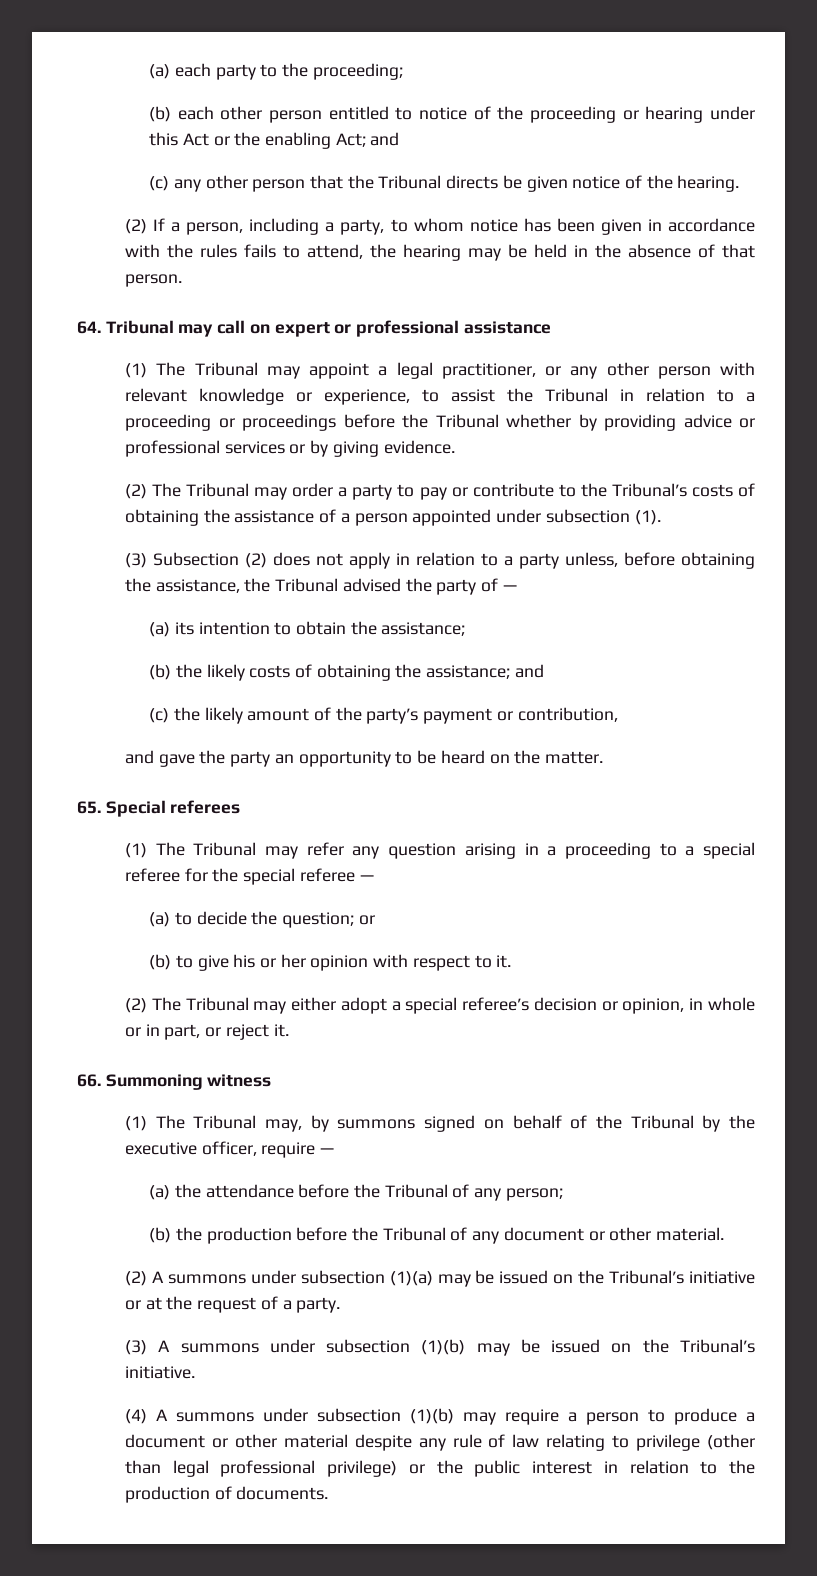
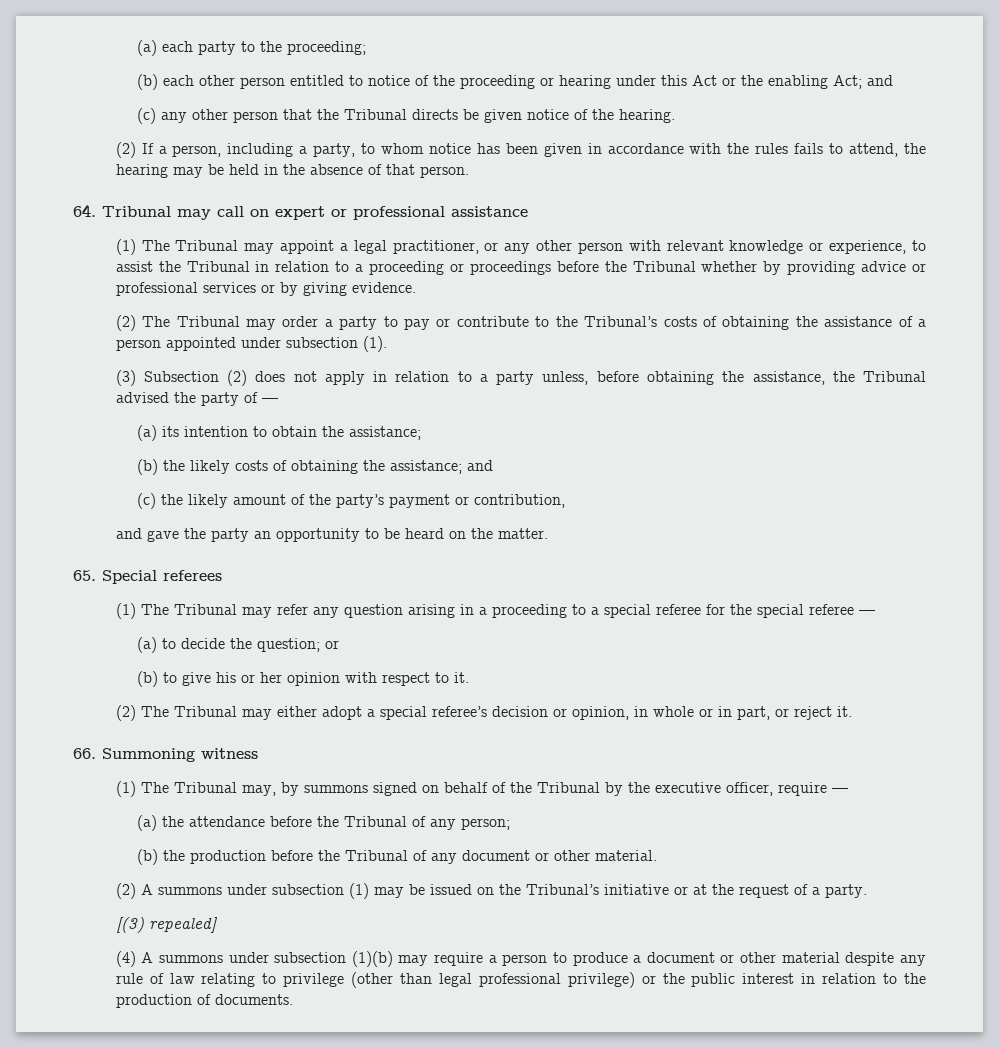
- (2) A summons under subsection (1)(a) may be issued on the Tribunal’s initiative or at the request of a party.
+ (2) A summons under subsection (1) may be issued on the Tribunal’s initiative or at the request of a party.
- (3) A summons under subsection (1)(b) may be issued on the Tribunal’s initiative.
+ [(3) repealed]

